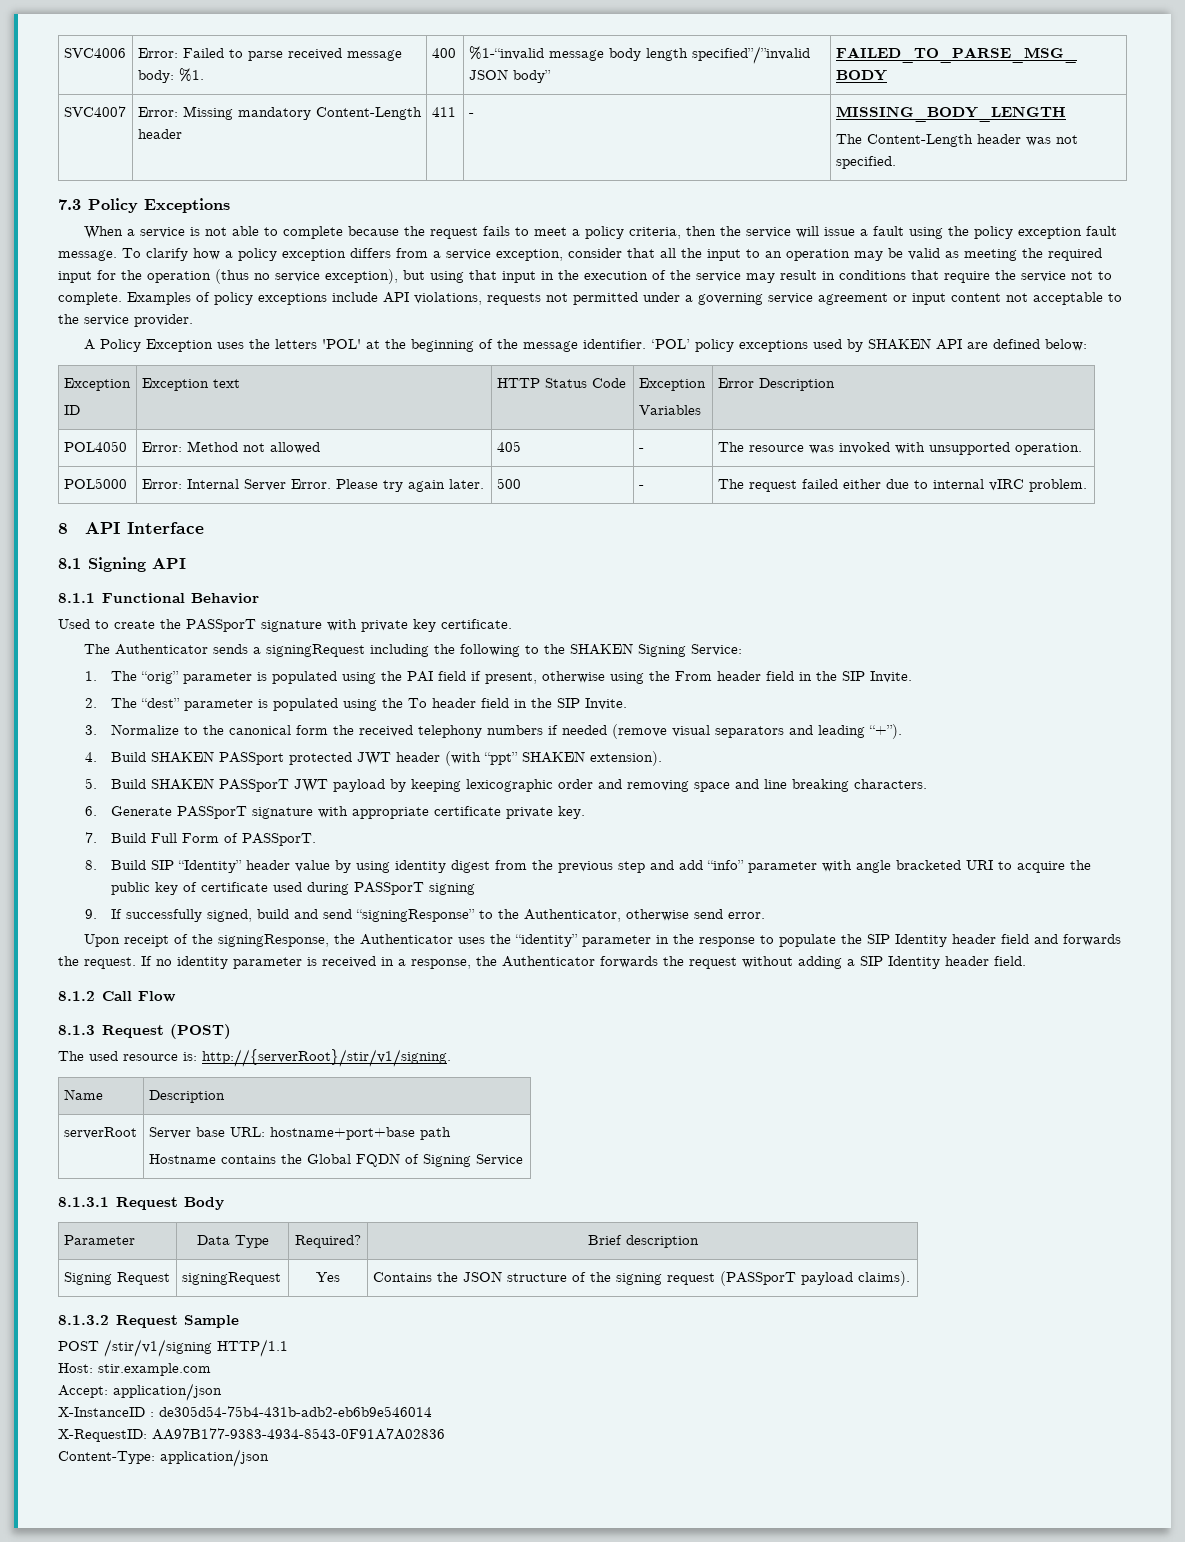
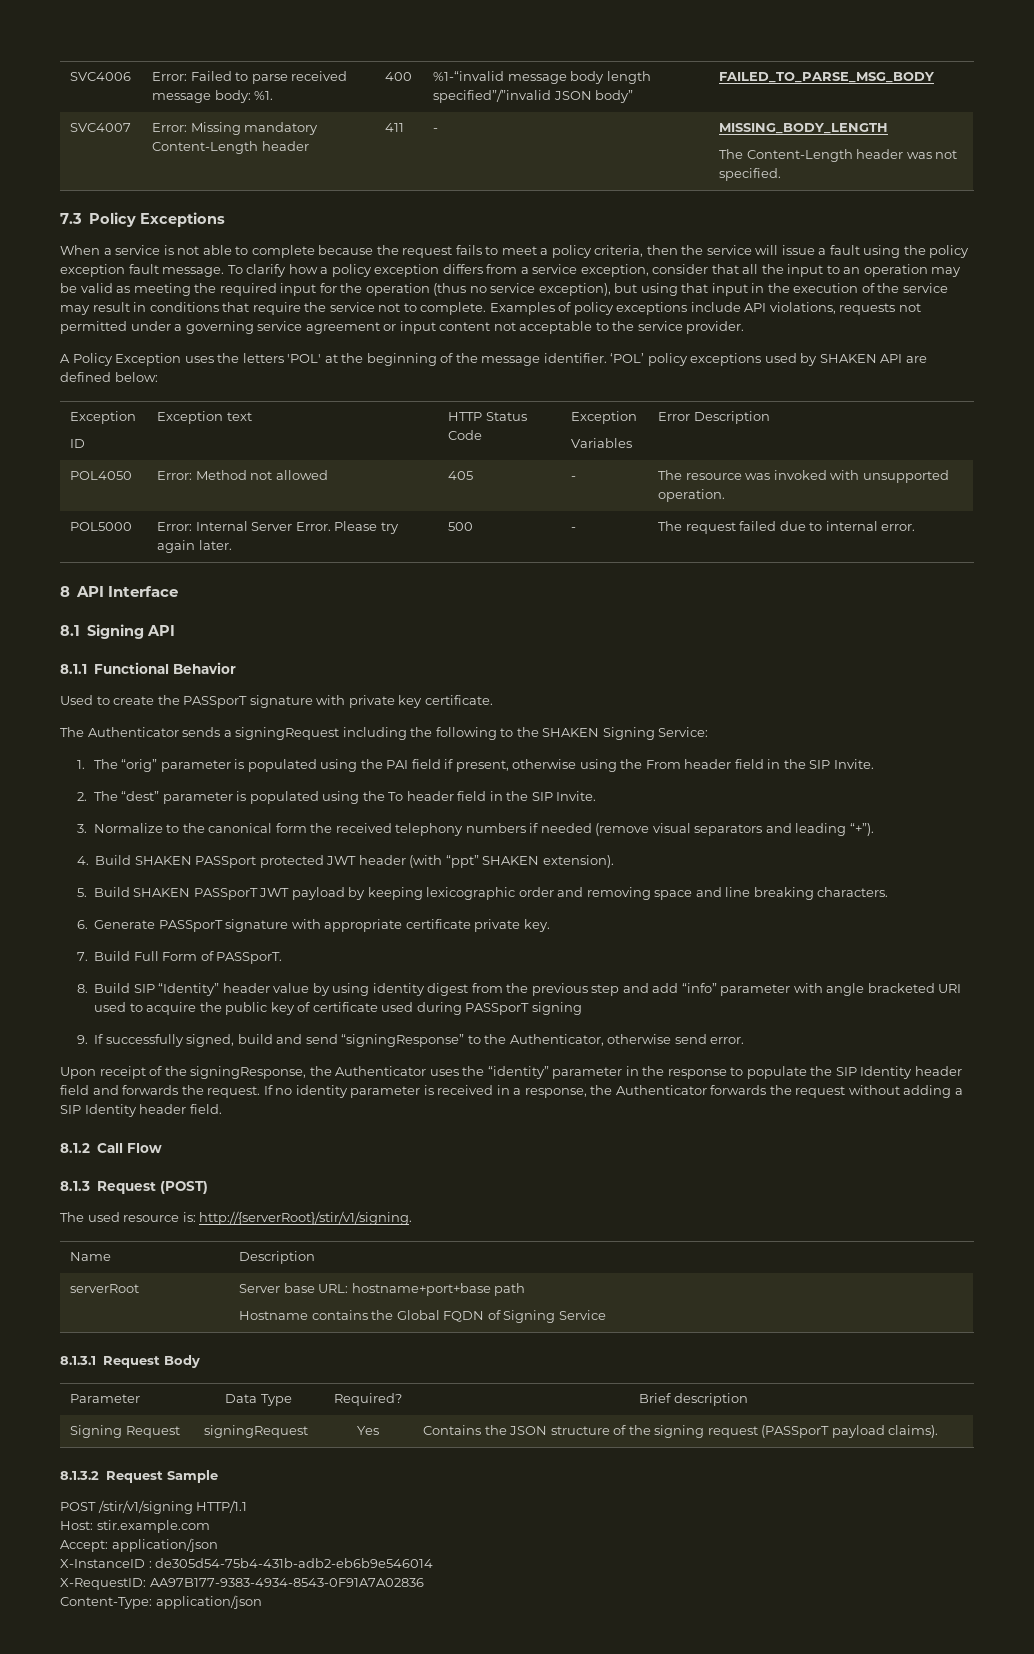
- POL5000 | Error: Internal Server Error. Please try again later. | 500 | - | The request failed either due to internal vIRC problem.
+ POL5000 | Error: Internal Server Error. Please try again later. | 500 | - | The request failed due to internal error.
- 8. Build SIP “Identity” header value by using identity digest from the previous step and add “info” parameter with angle bracketed URI to acquire the public key of certificate used during PASSporT signing
+ 8. Build SIP “Identity” header value by using identity digest from the previous step and add “info” parameter with angle bracketed URI used to acquire the public key of certificate used during PASSporT signing

